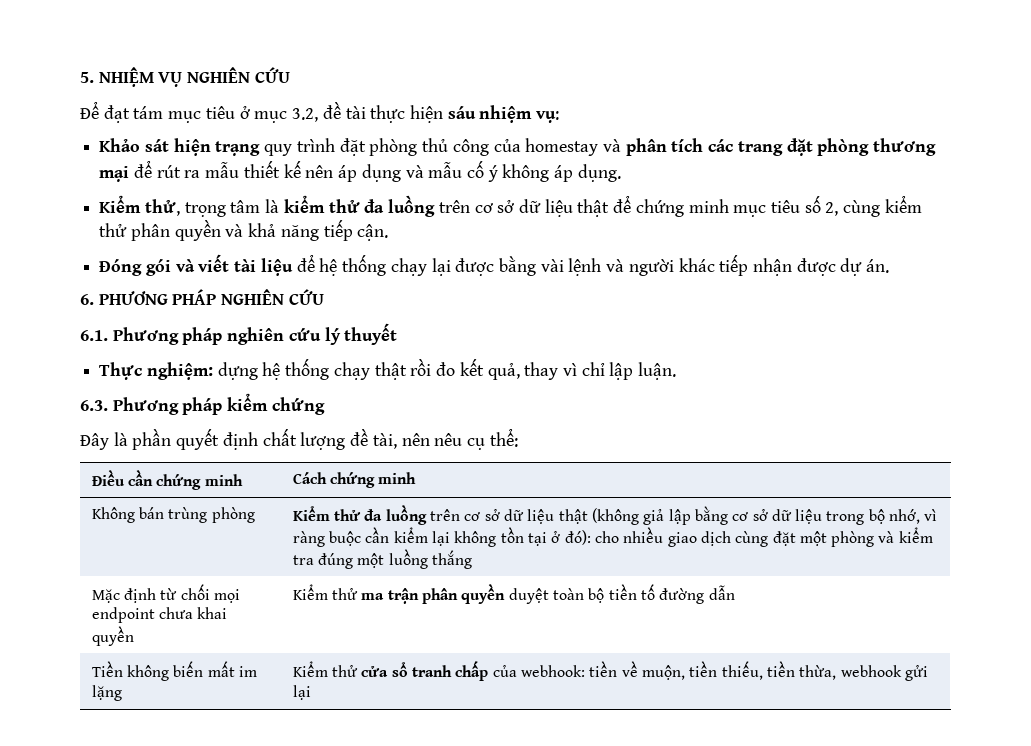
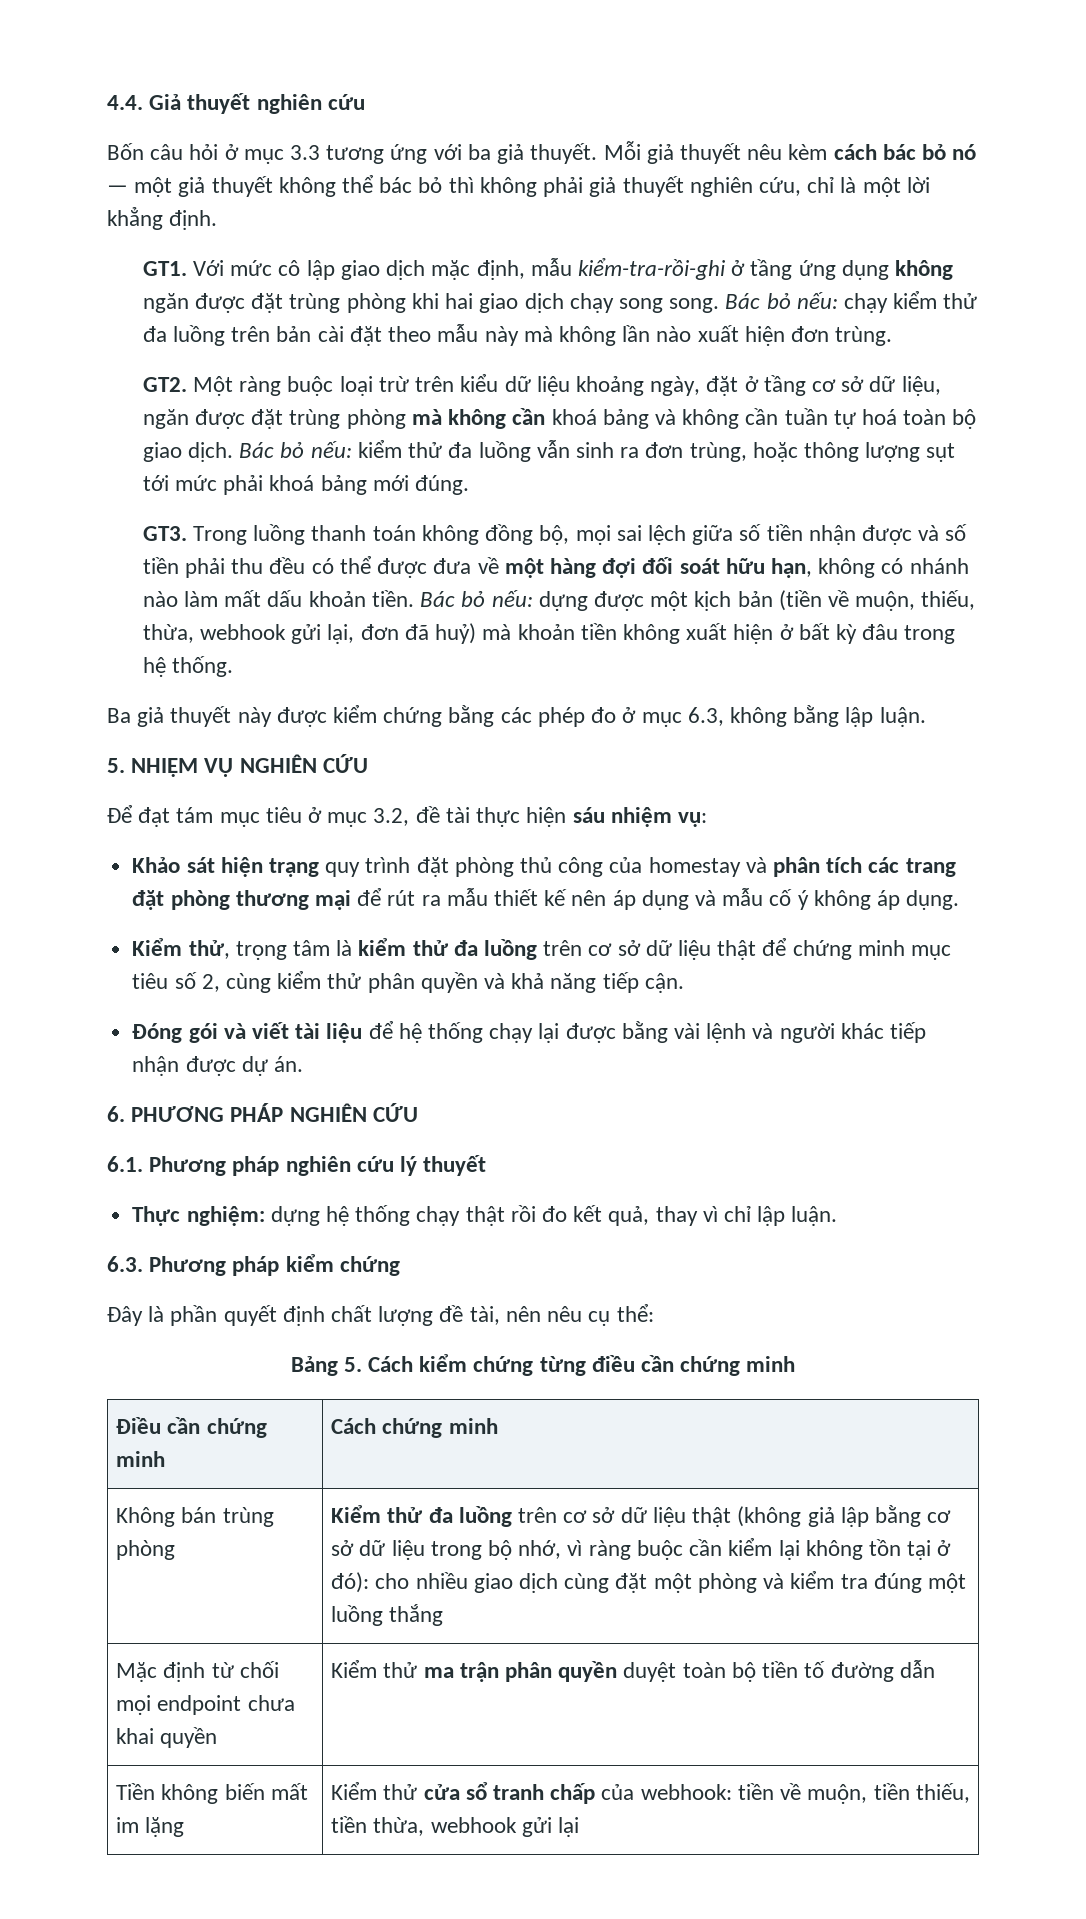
+ 4.4. Giả thuyết nghiên cứu
+ Bốn câu hỏi ở mục 3.3 tương ứng với ba giả thuyết. Mỗi giả thuyết nêu kèm cách bác bỏ nó — một giả thuyết không thể bác bỏ thì không phải giả thuyết nghiên cứu, chỉ là một lời khẳng định.
+ GT1. Với mức cô lập giao dịch mặc định, mẫu kiểm-tra-rồi-ghi ở tầng ứng dụng không ngăn được đặt trùng phòng khi hai giao dịch chạy song song. Bác bỏ nếu: chạy kiểm thử đa luồng trên bản cài đặt theo mẫu này mà không lần nào xuất hiện đơn trùng.
+ GT2. Một ràng buộc loại trừ trên kiểu dữ liệu khoảng ngày, đặt ở tầng cơ sở dữ liệu, ngăn được đặt trùng phòng mà không cần khoá bảng và không cần tuần tự hoá toàn bộ giao dịch. Bác bỏ nếu: kiểm thử đa luồng vẫn sinh ra đơn trùng, hoặc thông lượng sụt tới mức phải khoá bảng mới đúng.
+ GT3. Trong luồng thanh toán không đồng bộ, mọi sai lệch giữa số tiền nhận được và số tiền phải thu đều có thể được đưa về một hàng đợi đối soát hữu hạn, không có nhánh nào làm mất dấu khoản tiền. Bác bỏ nếu: dựng được một kịch bản (tiền về muộn, thiếu, thừa, webhook gửi lại, đơn đã huỷ) mà khoản tiền không xuất hiện ở bất kỳ đâu trong hệ thống.
+ Ba giả thuyết này được kiểm chứng bằng các phép đo ở mục 6.3, không bằng lập luận.
+ Bảng 5. Cách kiểm chứng từng điều cần chứng minh

